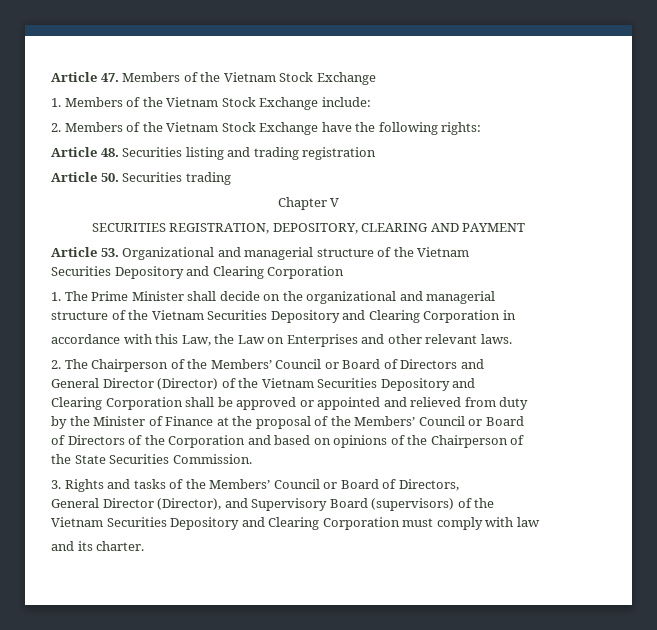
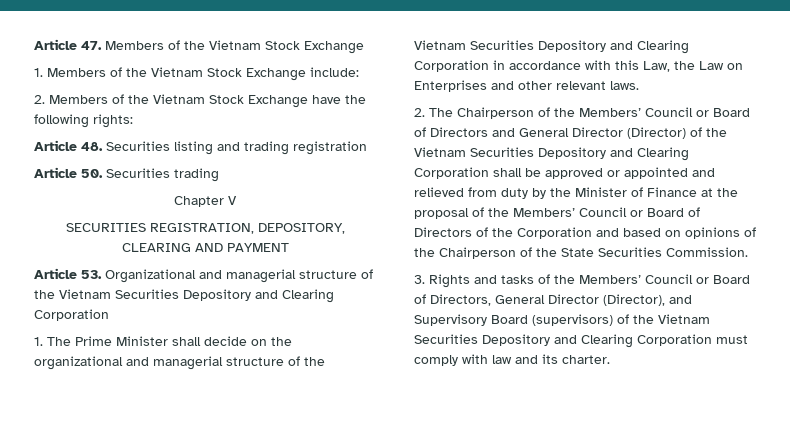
- Article 53. Organizational and managerial structure of the Vietnam
- Securities Depository and Clearing Corporation
+ Article 53. Organizational and managerial structure of the Vietnam Securities Depository and Clearing Corporation
- 1. The Prime Minister shall decide on the organizational and managerial
- structure of the Vietnam Securities Depository and Clearing Corporation in
- accordance with this Law, the Law on Enterprises and other relevant laws.
+ 1. The Prime Minister shall decide on the organizational and managerial structure of the Vietnam Securities Depository and Clearing Corporation in accordance with this Law, the Law on Enterprises and other relevant laws.
- 2. The Chairperson of the Members’ Council or Board of Directors and
- General Director (Director) of the Vietnam Securities Depository and
- Clearing Corporation shall be approved or appointed and relieved from duty
- by the Minister of Finance at the proposal of the Members’ Council or Board
- of Directors of the Corporation and based on opinions of the Chairperson of
- the State Securities Commission.
+ 2. The Chairperson of the Members’ Council or Board of Directors and General Director (Director) of the Vietnam Securities Depository and Clearing Corporation shall be approved or appointed and relieved from duty by the Minister of Finance at the proposal of the Members’ Council or Board of Directors of the Corporation and based on opinions of the Chairperson of the State Securities Commission.
- 3. Rights and tasks of the Members’ Council or Board of Directors,
- General Director (Director), and Supervisory Board (supervisors) of the
- Vietnam Securities Depository and Clearing Corporation must comply with law
- and its charter.
+ 3. Rights and tasks of the Members’ Council or Board of Directors, General Director (Director), and Supervisory Board (supervisors) of the Vietnam Securities Depository and Clearing Corporation must comply with law and its charter.

